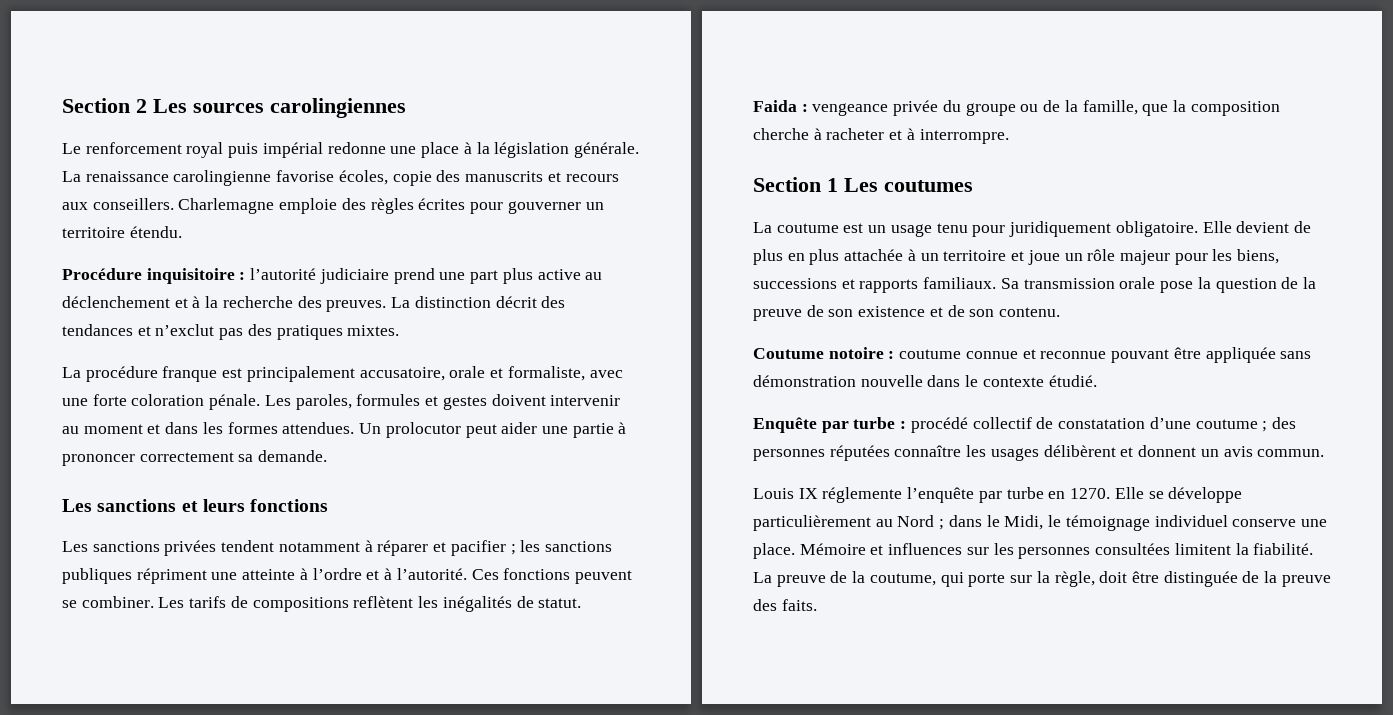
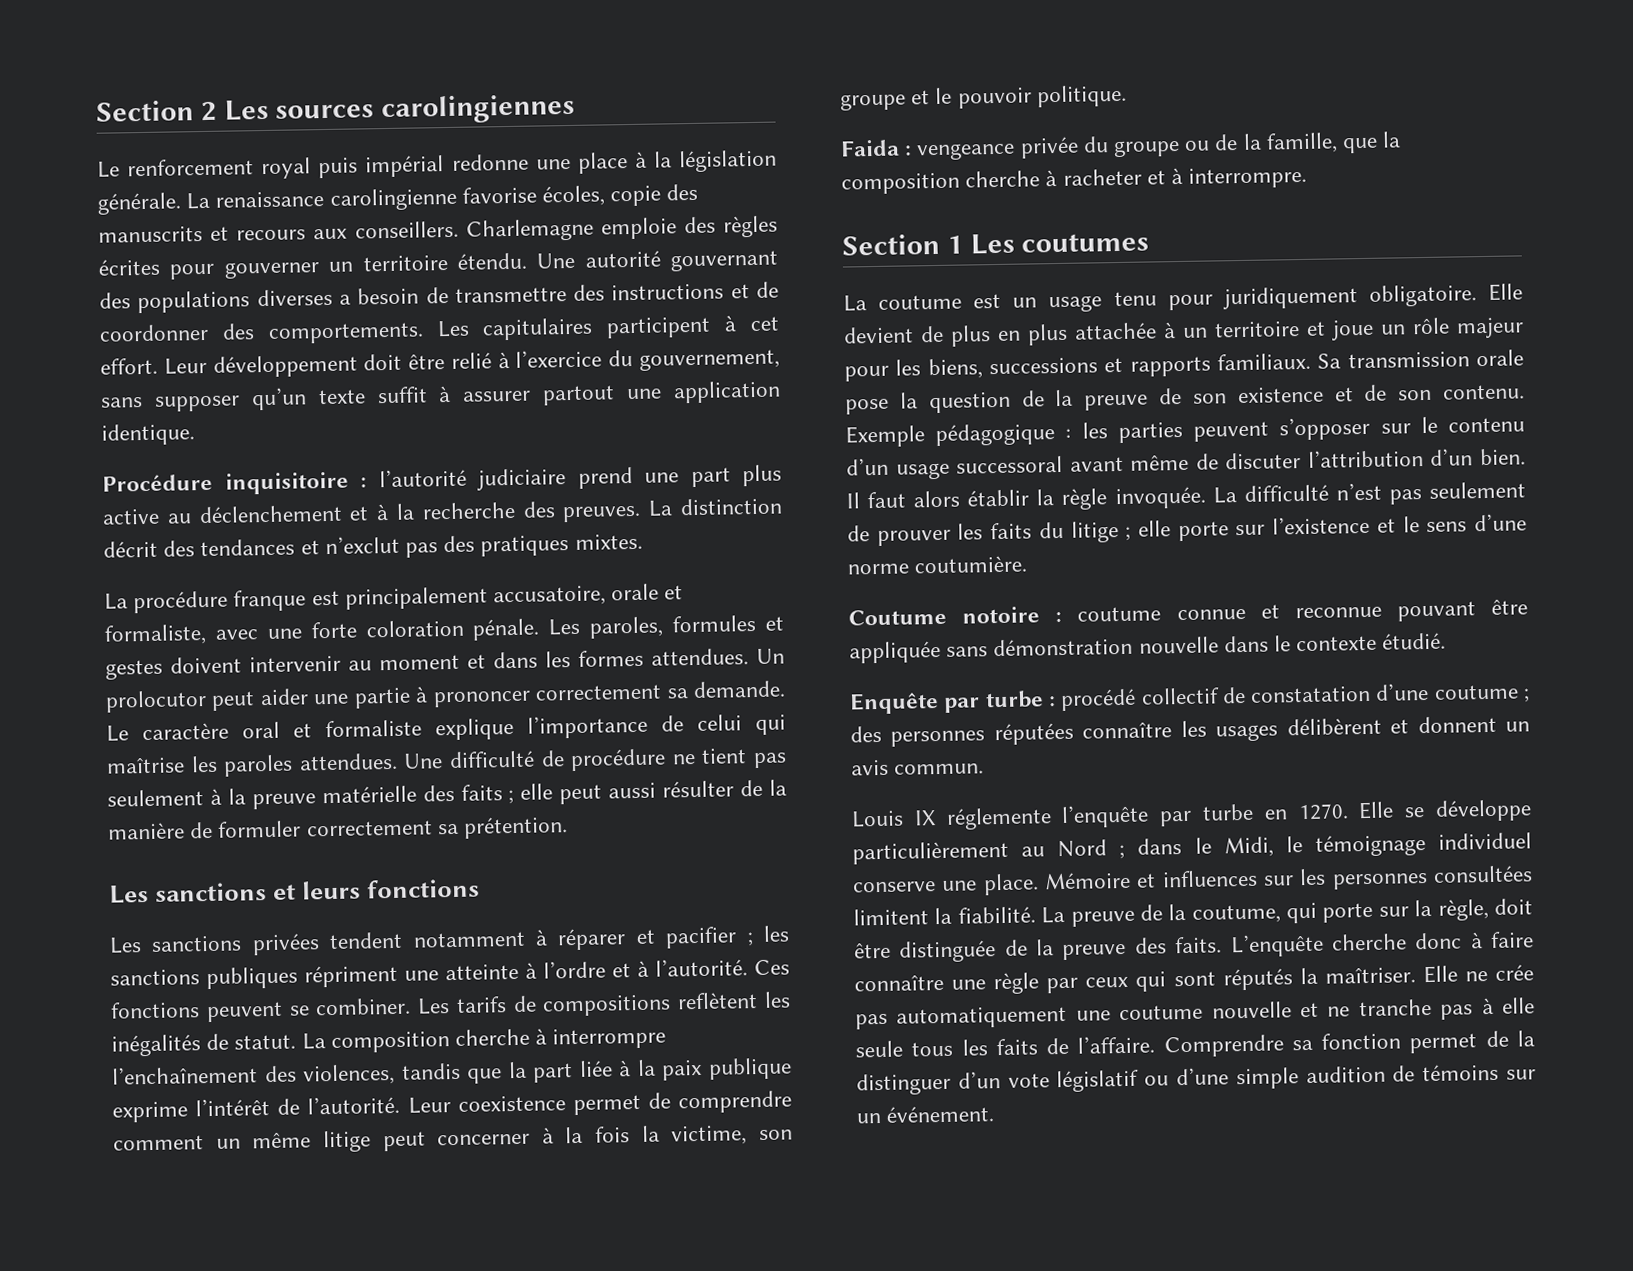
+ Une autorité gouvernant des populations diverses a besoin de transmettre des instructions et de coordonner des comportements. Les capitulaires participent à cet effort. Leur développement doit être relié à l’exercice du gouvernement, sans supposer qu’un texte suffit à assurer partout une application identique.
+ Le caractère oral et formaliste explique l’importance de celui qui maîtrise les paroles attendues. Une difficulté de procédure ne tient pas seulement à la preuve matérielle des faits ; elle peut aussi résulter de la manière de formuler correctement sa prétention.
+ La composition cherche à interrompre l’enchaînement des violences, tandis que la part liée à la paix publique exprime l’intérêt de l’autorité. Leur coexistence permet de comprendre comment un même litige peut concerner à la fois la victime, son groupe et le pouvoir politique.
+ Exemple pédagogique : les parties peuvent s’opposer sur le contenu d’un usage successoral avant même de discuter l’attribution d’un bien. Il faut alors établir la règle invoquée. La difficulté n’est pas seulement de prouver les faits du litige ; elle porte sur l’existence et le sens d’une norme coutumière.
+ L’enquête cherche donc à faire connaître une règle par ceux qui sont réputés la maîtriser. Elle ne crée pas automatiquement une coutume nouvelle et ne tranche pas à elle seule tous les faits de l’affaire. Comprendre sa fonction permet de la distinguer d’un vote législatif ou d’une simple audition de témoins sur un événement.

